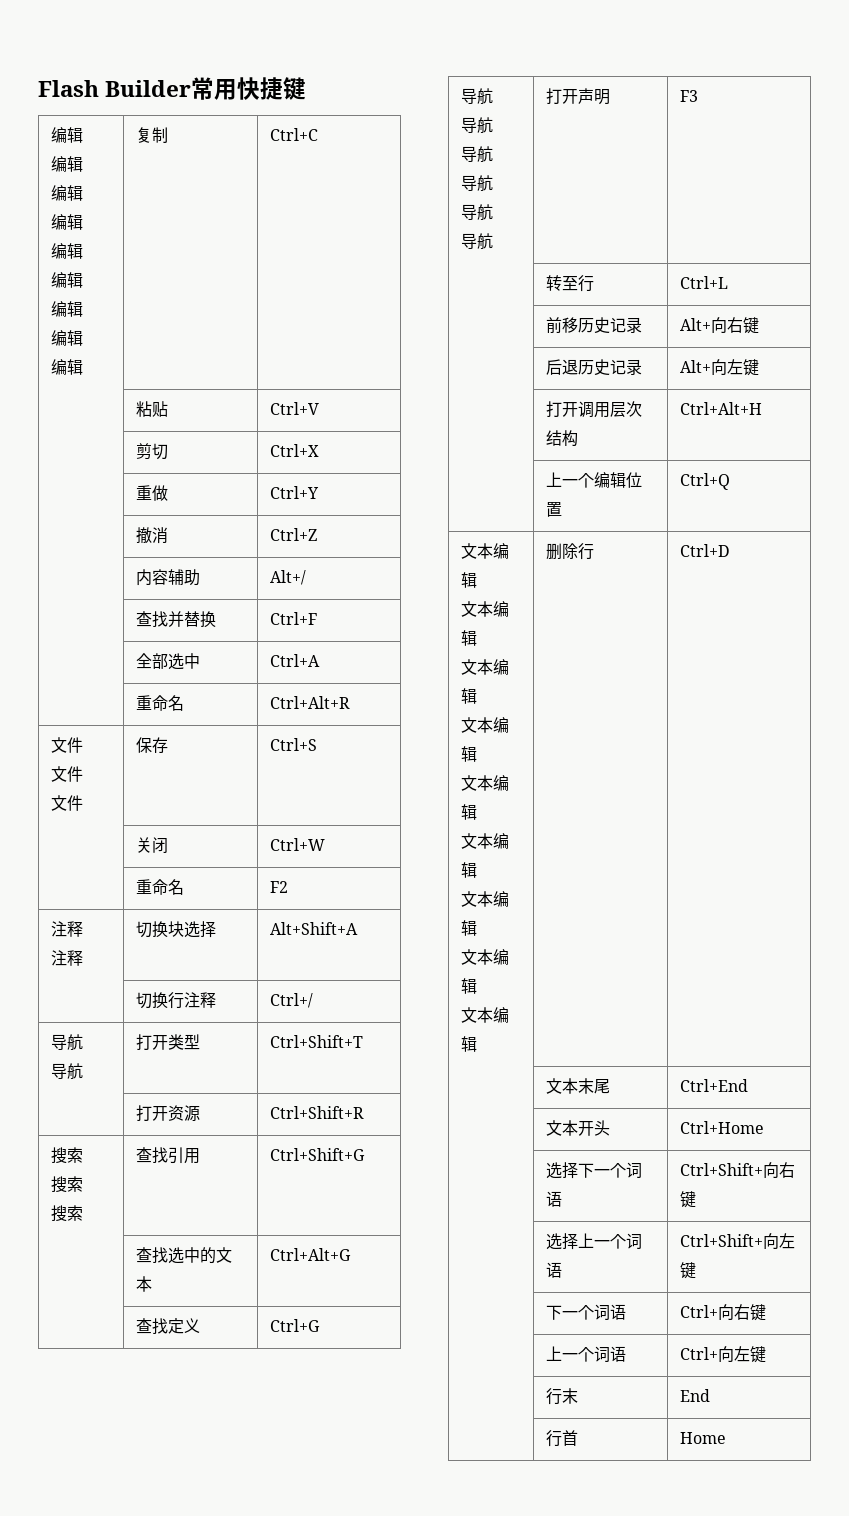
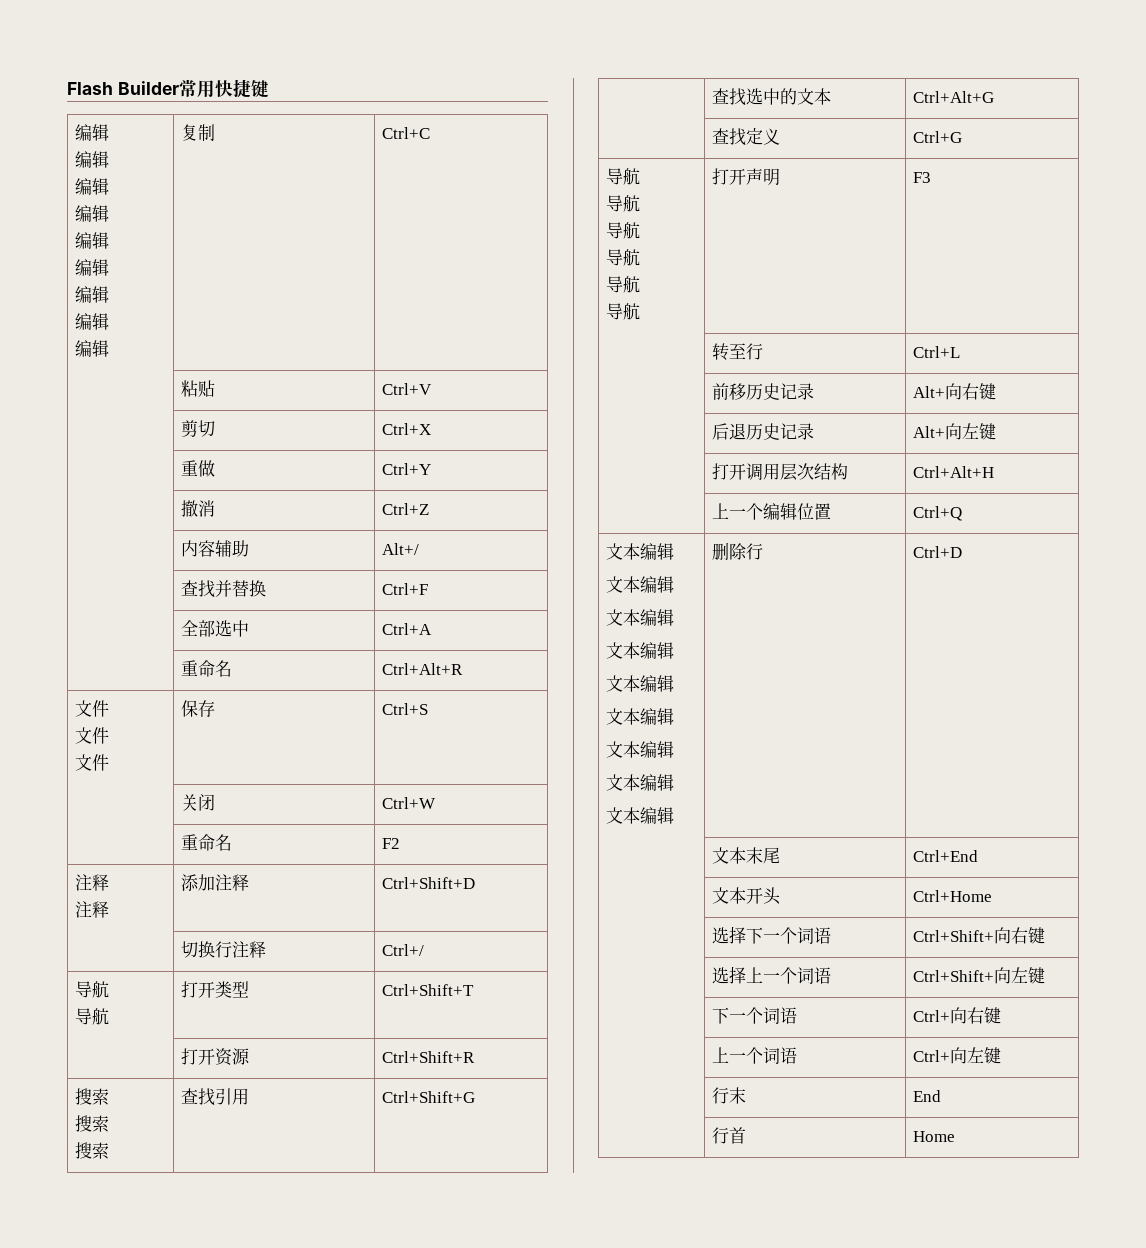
  | 重命名 | F2
  注释
- 注释 | 切换块选择 | Alt+Shift+A
+ 注释 | 添加注释 | Ctrl+Shift+D

